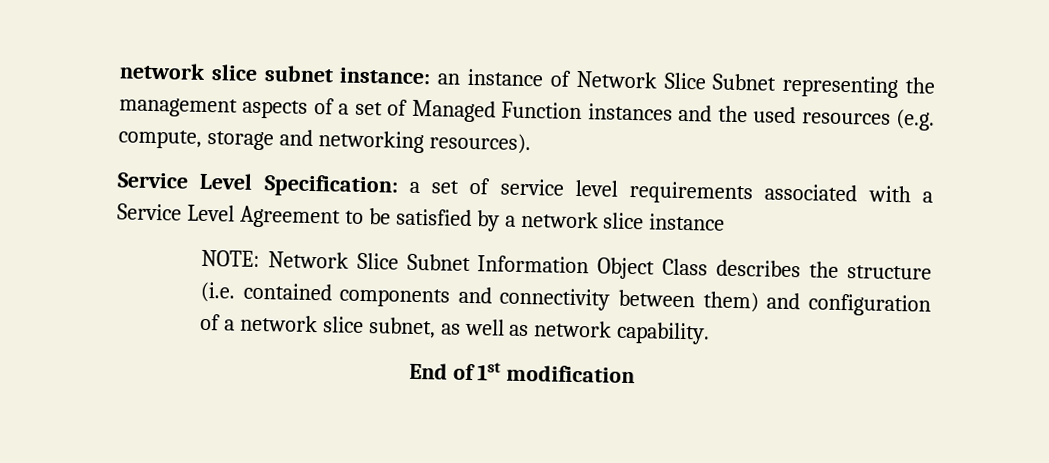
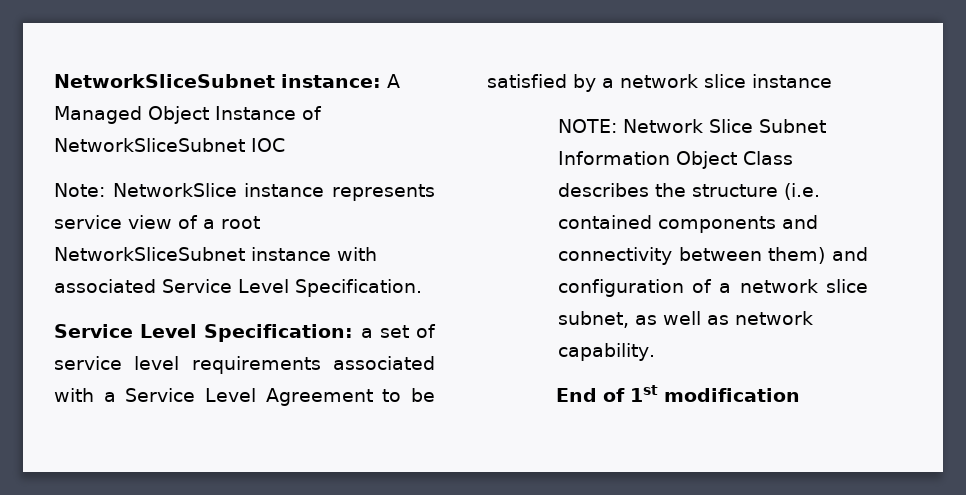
- network slice subnet instance: an instance of Network Slice Subnet representing the management aspects of a set of Managed Function instances and the used resources (e.g. compute, storage and networking resources).
+ NetworkSliceSubnet instance: A Managed Object Instance of NetworkSliceSubnet IOC
+ Note: NetworkSlice instance represents service view of a root NetworkSliceSubnet instance with associated Service Level Specification.

